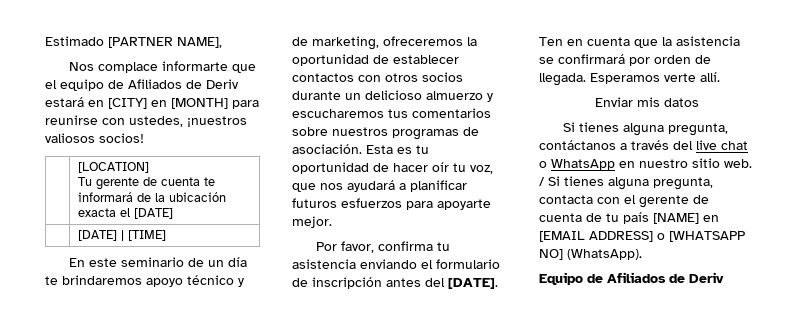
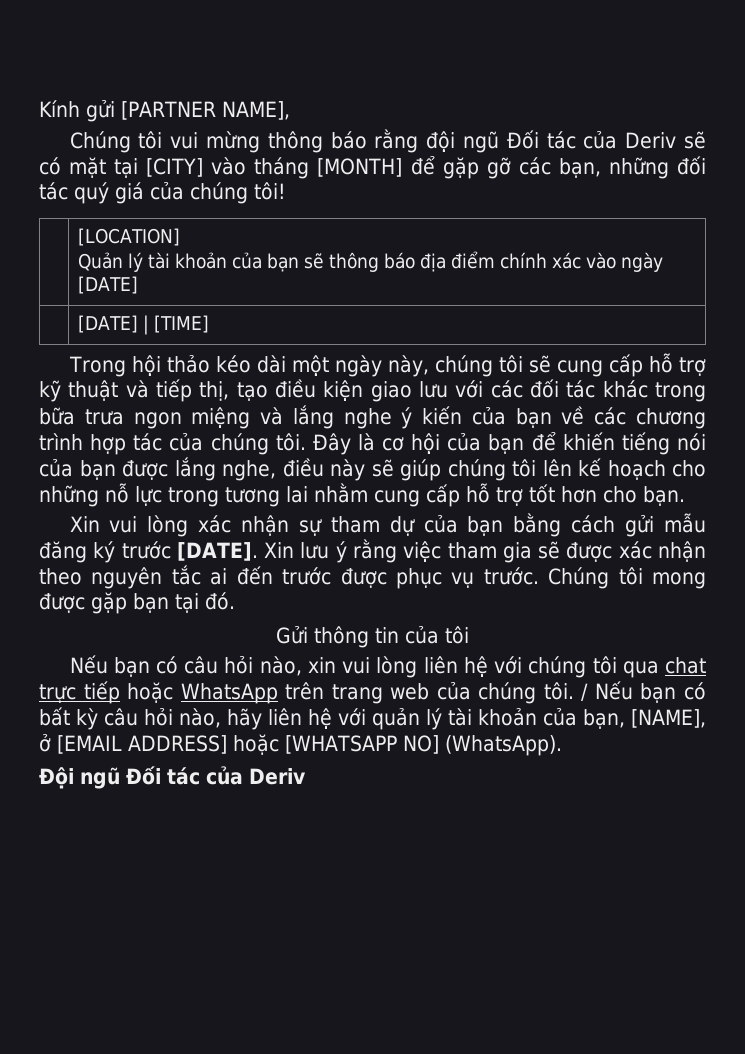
- Estimado [PARTNER NAME],
+ Kính gửi [PARTNER NAME],
- Nos complace informarte que el equipo de Afiliados de Deriv estará en [CITY] en [MONTH] para reunirse con ustedes, ¡nuestros valiosos socios!
+ Chúng tôi vui mừng thông báo rằng đội ngũ Đối tác của Deriv sẽ có mặt tại [CITY] vào tháng [MONTH] để gặp gỡ các bạn, những đối tác quý giá của chúng tôi!
  | [LOCATION]
- Tu gerente de cuenta te informará de la ubicación exacta el [DATE]
+ Quản lý tài khoản của bạn sẽ thông báo địa điểm chính xác vào ngày [DATE]
  | [DATE] | [TIME]
- En este seminario de un día te brindaremos apoyo técnico y de marketing, ofreceremos la oportunidad de establecer contactos con otros socios durante un delicioso almuerzo y escucharemos tus comentarios sobre nuestros programas de asociación. Esta es tu oportunidad de hacer oír tu voz, que nos ayudará a planificar futuros esfuerzos para apoyarte mejor.
- Por favor, confirma tu asistencia enviando el formulario de inscripción antes del [DATE]. Ten en cuenta que la asistencia se confirmará por orden de llegada. Esperamos verte allí.
- Enviar mis datos
- Si tienes alguna pregunta, contáctanos a través del live chat o WhatsApp en nuestro sitio web. / Si tienes alguna pregunta, contacta con el gerente de cuenta de tu país [NAME] en [EMAIL ADDRESS] o [WHATSAPP NO] (WhatsApp).
+ Trong hội thảo kéo dài một ngày này, chúng tôi sẽ cung cấp hỗ trợ kỹ thuật và tiếp thị, tạo điều kiện giao lưu với các đối tác khác trong bữa trưa ngon miệng và lắng nghe ý kiến của bạn về các chương trình hợp tác của chúng tôi. Đây là cơ hội của bạn để khiến tiếng nói của bạn được lắng nghe, điều này sẽ giúp chúng tôi lên kế hoạch cho những nỗ lực trong tương lai nhằm cung cấp hỗ trợ tốt hơn cho bạn.
+ Xin vui lòng xác nhận sự tham dự của bạn bằng cách gửi mẫu đăng ký trước [DATE]. Xin lưu ý rằng việc tham gia sẽ được xác nhận theo nguyên tắc ai đến trước được phục vụ trước. Chúng tôi mong được gặp bạn tại đó.
+ Gửi thông tin của tôi
+ Nếu bạn có câu hỏi nào, xin vui lòng liên hệ với chúng tôi qua chat trực tiếp hoặc WhatsApp trên trang web của chúng tôi. / Nếu bạn có bất kỳ câu hỏi nào, hãy liên hệ với quản lý tài khoản của bạn, [NAME], ở [EMAIL ADDRESS] hoặc [WHATSAPP NO] (WhatsApp).
- Equipo de Afiliados de Deriv
+ Đội ngũ Đối tác của Deriv

